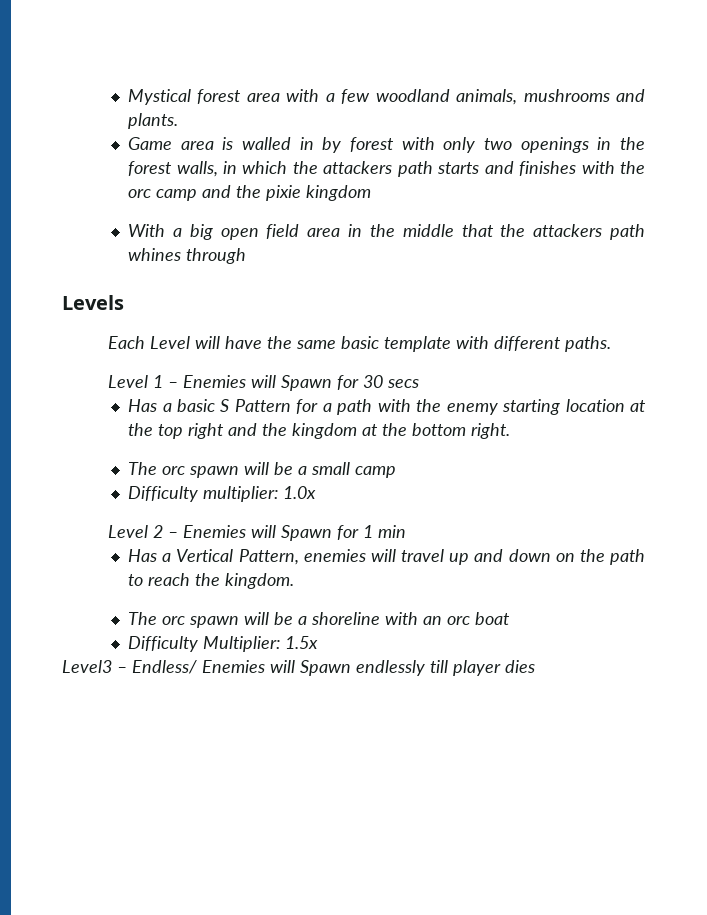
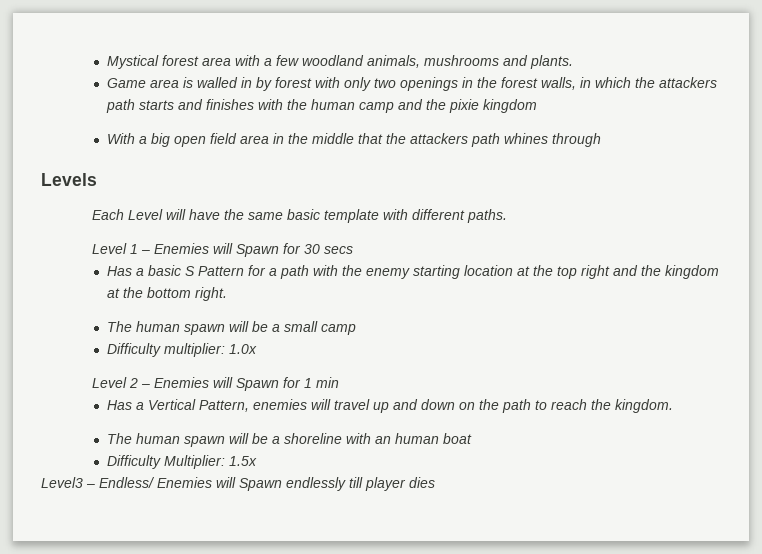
- Game area is walled in by forest with only two openings in the forest walls, in which the attackers path starts and finishes with the orc camp and the pixie kingdom
+ Game area is walled in by forest with only two openings in the forest walls, in which the attackers path starts and finishes with the human camp and the pixie kingdom
- The orc spawn will be a small camp
+ The human spawn will be a small camp
- The orc spawn will be a shoreline with an orc boat
+ The human spawn will be a shoreline with an human boat

